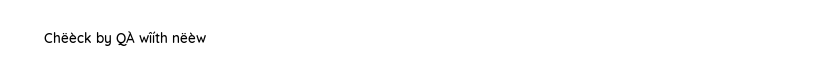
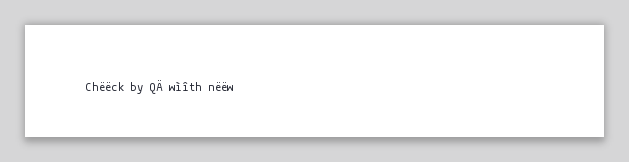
- Chëèck by QÀ wîíth nëèw
+ Chëëck by QÄ wìîth nëëw

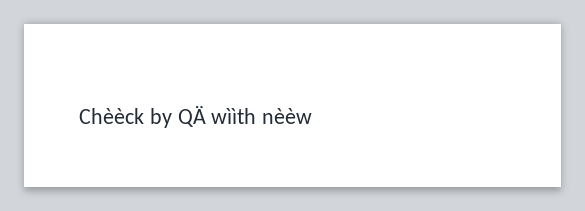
- Chëëck by QÄ wìîth nëëw
+ Chèèck by QÄ wììth nèèw

